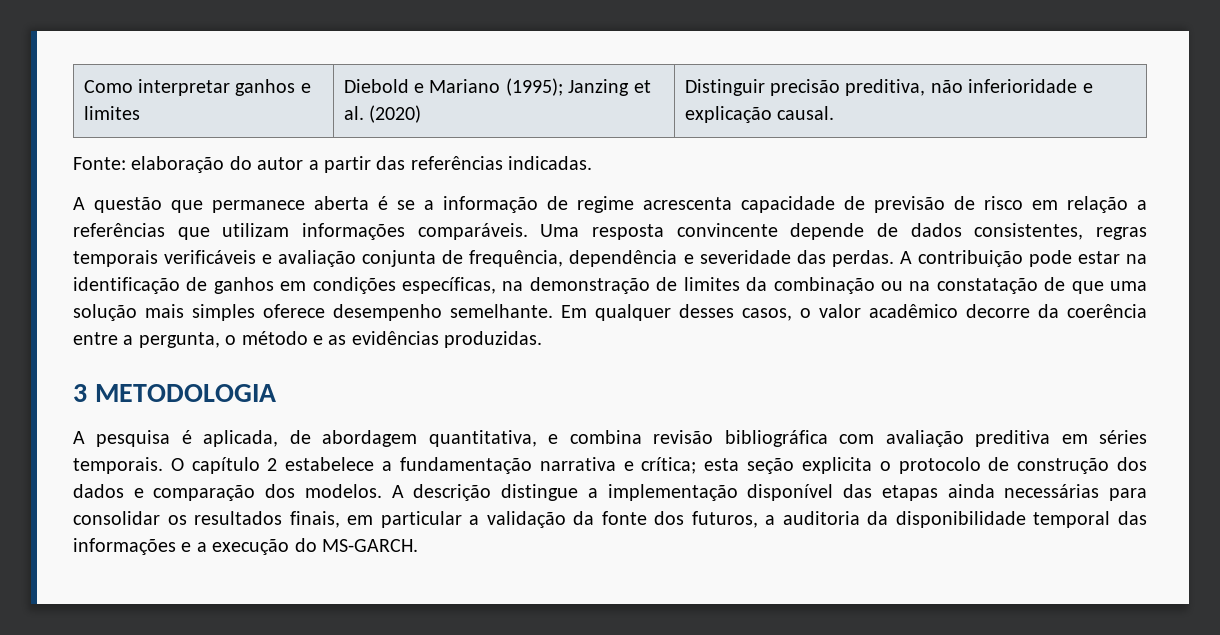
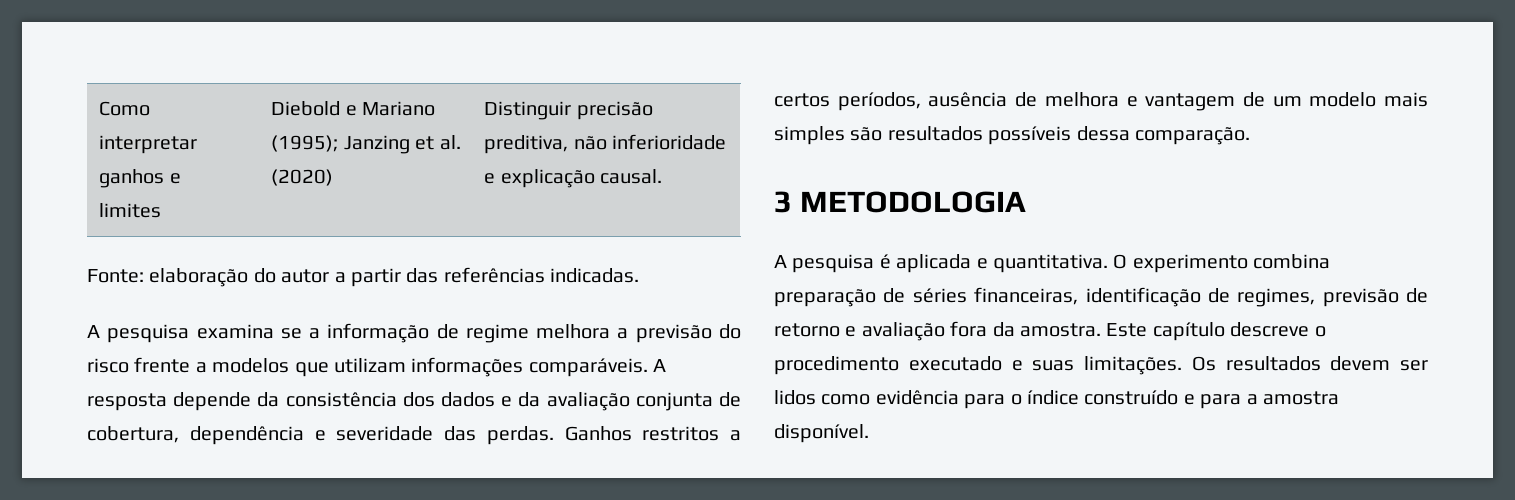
- A questão que permanece aberta é se a informação de regime acrescenta capacidade de previsão de risco em relação a referências que utilizam informações comparáveis. Uma resposta convincente depende de dados consistentes, regras temporais verificáveis e avaliação conjunta de frequência, dependência e severidade das perdas.
+ A pesquisa examina se a informação de regime melhora a previsão do risco frente a modelos que utilizam informações comparáveis. A resposta depende da consistência dos dados e da avaliação conjunta de cobertura, dependência e severidade das perdas.
- A contribuição pode estar na identificação de ganhos em condições específicas, na demonstração de limites da combinação ou na constatação de que uma solução mais simples oferece desempenho semelhante. Em qualquer desses casos, o valor acadêmico decorre da coerência entre a pergunta, o método e as evidências produzidas.
+ Ganhos restritos a certos períodos, ausência de melhora e vantagem de um modelo mais simples são resultados possíveis dessa comparação.
- A pesquisa é aplicada, de abordagem quantitativa, e combina revisão bibliográfica com avaliação preditiva em séries temporais. O capítulo 2 estabelece a fundamentação narrativa e crítica; esta seção explicita o protocolo de construção dos dados e comparação dos modelos. A descrição distingue a implementação disponível das etapas ainda necessárias para consolidar os resultados finais, em particular a validação da fonte dos futuros, a auditoria da disponibilidade temporal das informações e a execução do MS-GARCH.
+ A pesquisa é aplicada e quantitativa. O experimento combina preparação de séries financeiras, identificação de regimes, previsão de retorno e avaliação fora da amostra. Este capítulo descreve o procedimento executado e suas limitações. Os resultados devem ser lidos como evidência para o índice construído e para a amostra disponível.

